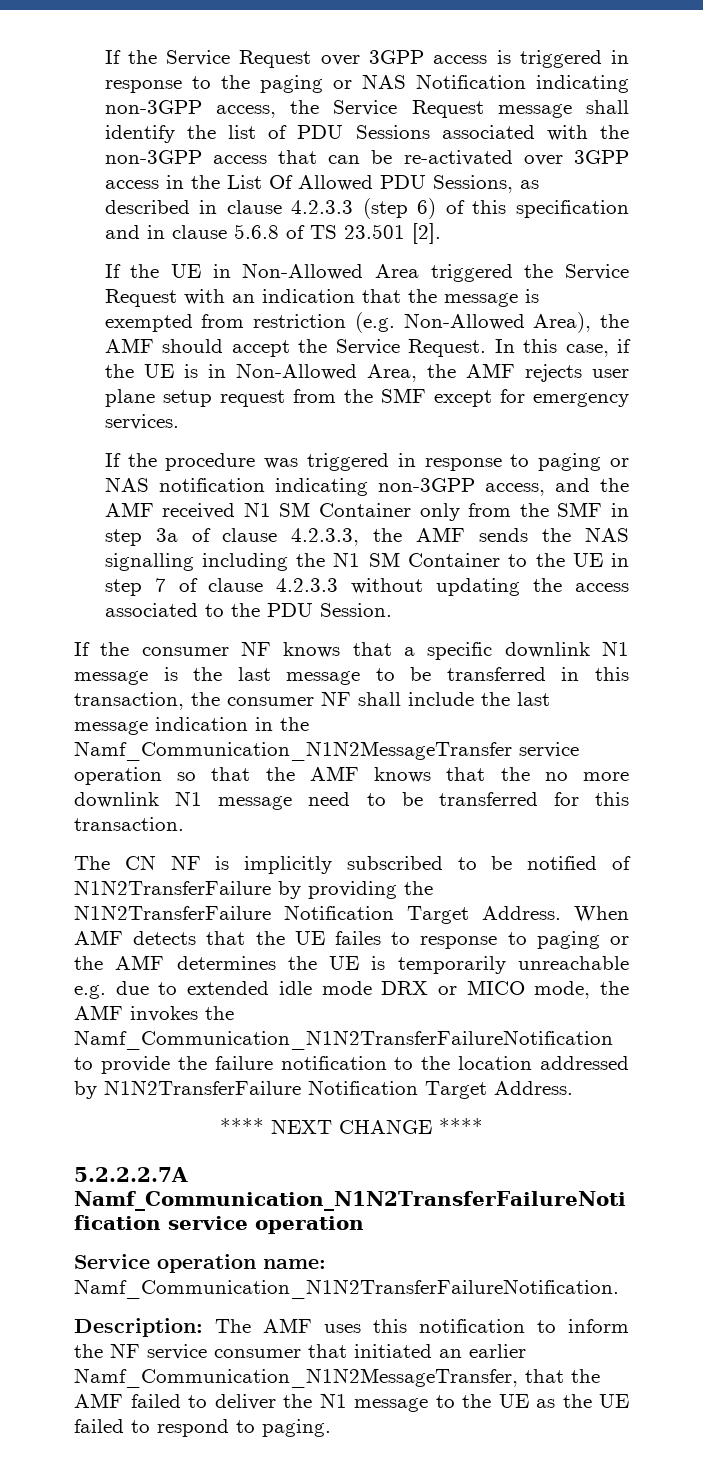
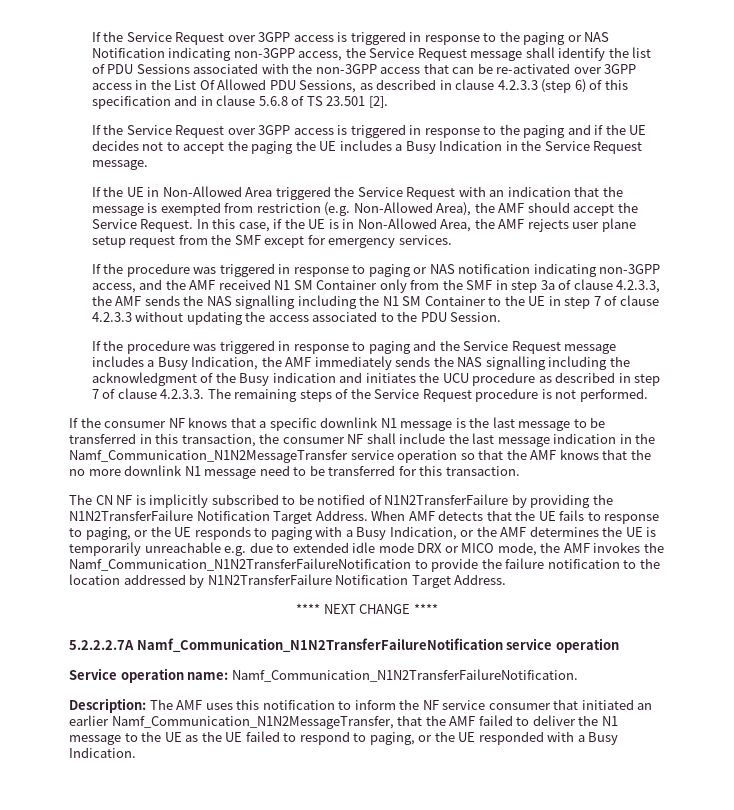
+ If the Service Request over 3GPP access is triggered in response to the paging and if the UE decides not to accept the paging the UE includes a Busy Indication in the Service Request message.
+ If the procedure was triggered in response to paging and the Service Request message includes a Busy Indication, the AMF immediately sends the NAS signalling including the acknowledgment of the Busy indication and initiates the UCU procedure as described in step 7 of clause 4.2.3.3. The remaining steps of the Service Request procedure is not performed.
- When AMF detects that the UE failes to response to paging or the AMF determines the UE is temporarily unreachable e.g. due to extended idle mode DRX or MICO mode, the AMF invokes the Namf_Communication_N1N2TransferFailureNotification to provide the failure notification to the location addressed by N1N2TransferFailure Notification Target Address.
+ When AMF detects that the UE fails to response to paging, or the UE responds to paging with a Busy Indication, or the AMF determines the UE is temporarily unreachable e.g. due to extended idle mode DRX or MICO mode, the AMF invokes the Namf_Communication_N1N2TransferFailureNotification to provide the failure notification to the location addressed by N1N2TransferFailure Notification Target Address.
- Description: The AMF uses this notification to inform the NF service consumer that initiated an earlier Namf_Communication_N1N2MessageTransfer, that the AMF failed to deliver the N1 message to the UE as the UE failed to respond to paging.
+ Description: The AMF uses this notification to inform the NF service consumer that initiated an earlier Namf_Communication_N1N2MessageTransfer, that the AMF failed to deliver the N1 message to the UE as the UE failed to respond to paging, or the UE responded with a Busy Indication.

